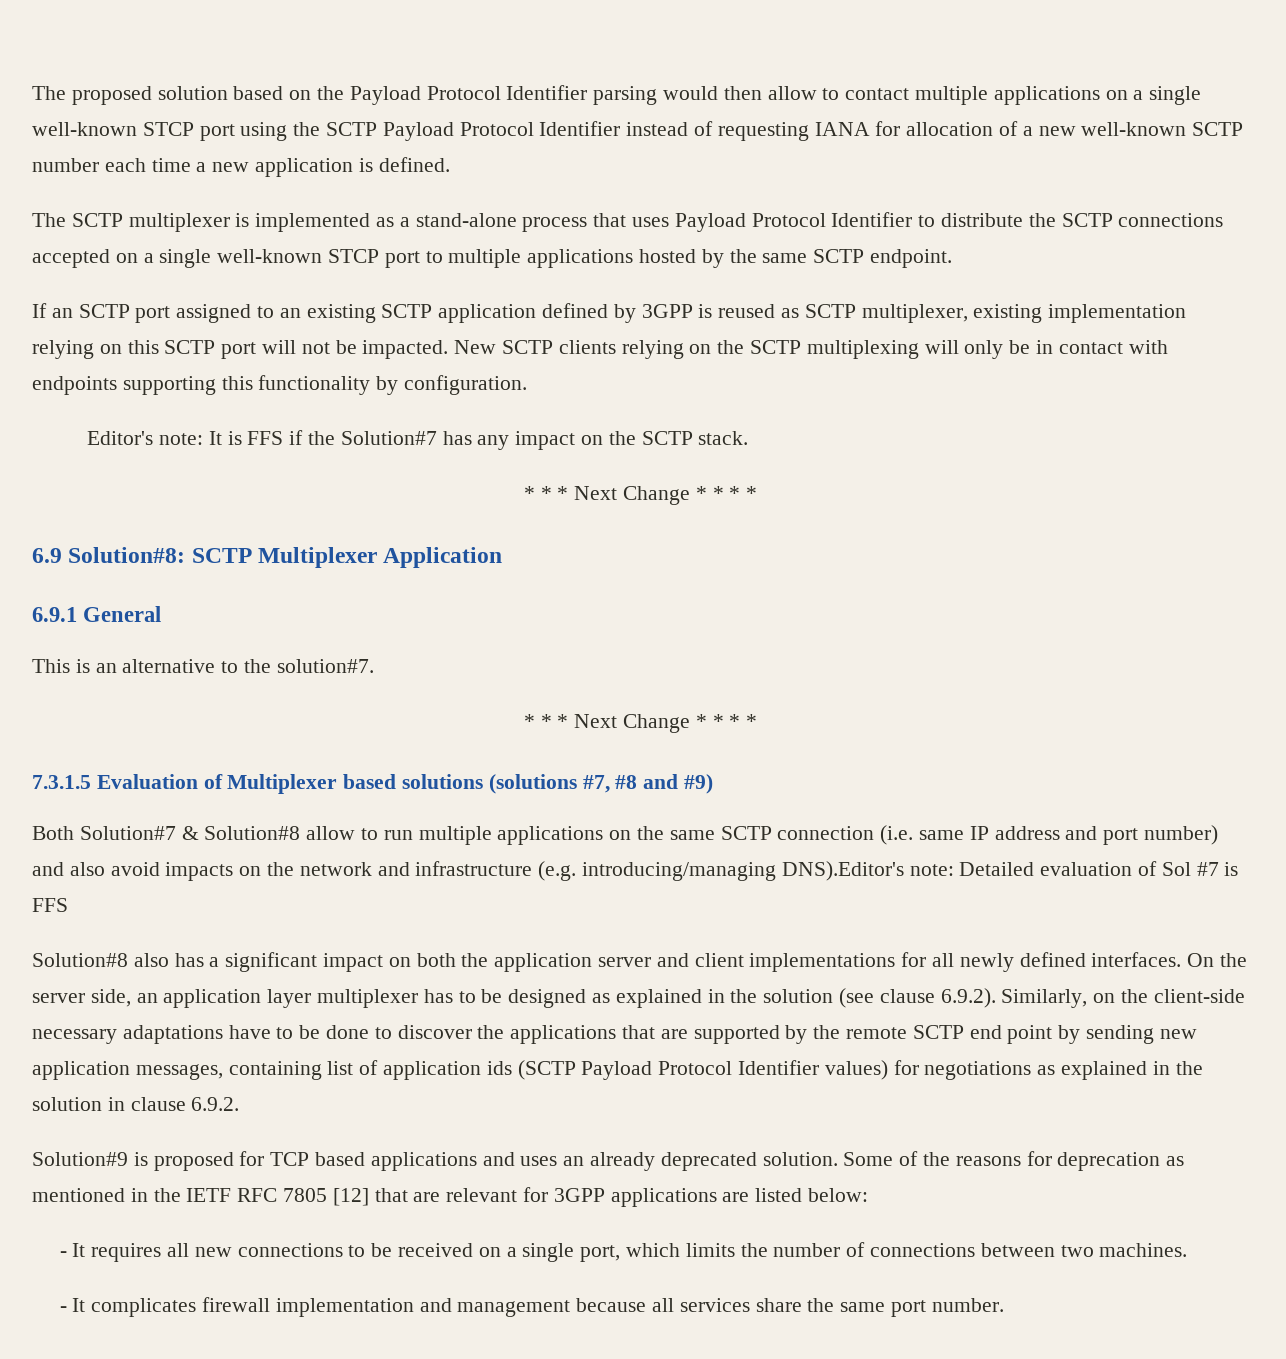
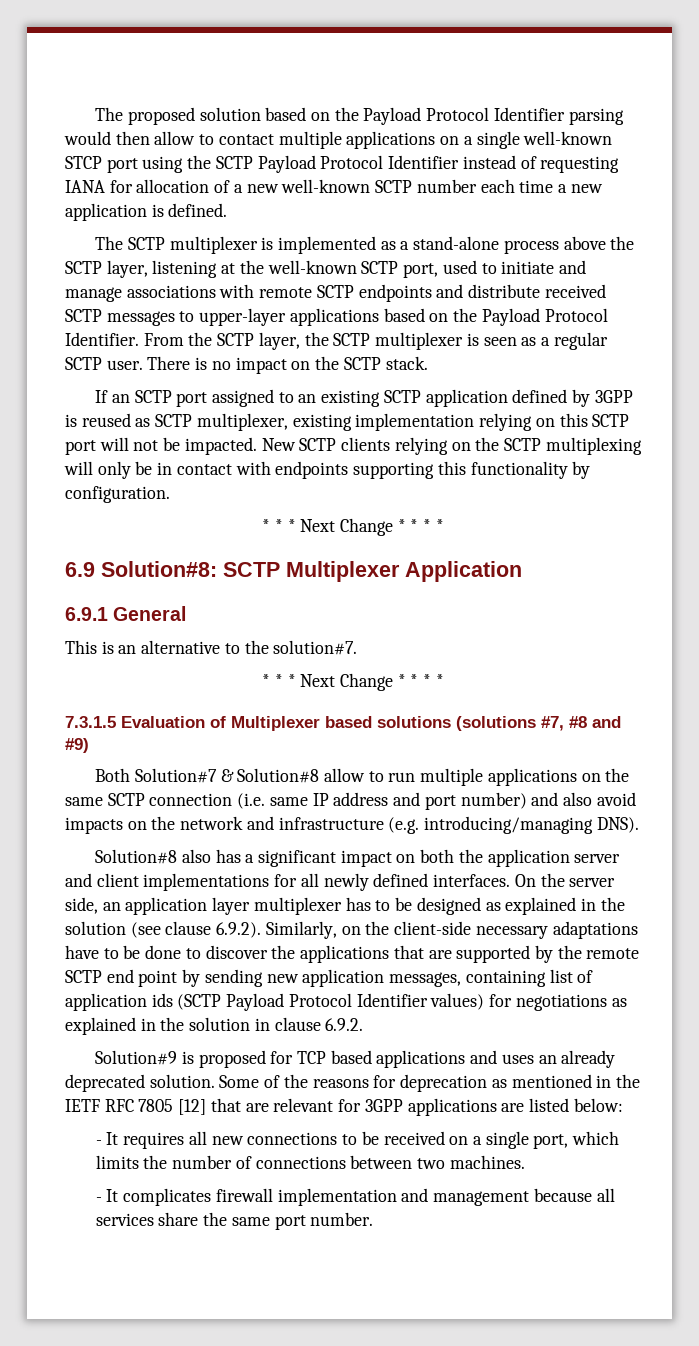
- The SCTP multiplexer is implemented as a stand-alone process that uses Payload Protocol Identifier to distribute the SCTP connections accepted on a single well-known STCP port to multiple applications hosted by the same SCTP endpoint.
+ The SCTP multiplexer is implemented as a stand-alone process above the SCTP layer, listening at the well-known SCTP port, used to initiate and manage associations with remote SCTP endpoints and distribute received SCTP messages to upper-layer applications based on the Payload Protocol Identifier. From the SCTP layer, the SCTP multiplexer is seen as a regular SCTP user. There is no impact on the SCTP stack.
- Editor's note: It is FFS if the Solution#7 has any impact on the SCTP stack.
- Both Solution#7 & Solution#8 allow to run multiple applications on the same SCTP connection (i.e. same IP address and port number) and also avoid impacts on the network and infrastructure (e.g. introducing/managing DNS).Editor's note: Detailed evaluation of Sol #7 is FFS
+ Both Solution#7 & Solution#8 allow to run multiple applications on the same SCTP connection (i.e. same IP address and port number) and also avoid impacts on the network and infrastructure (e.g. introducing/managing DNS).

